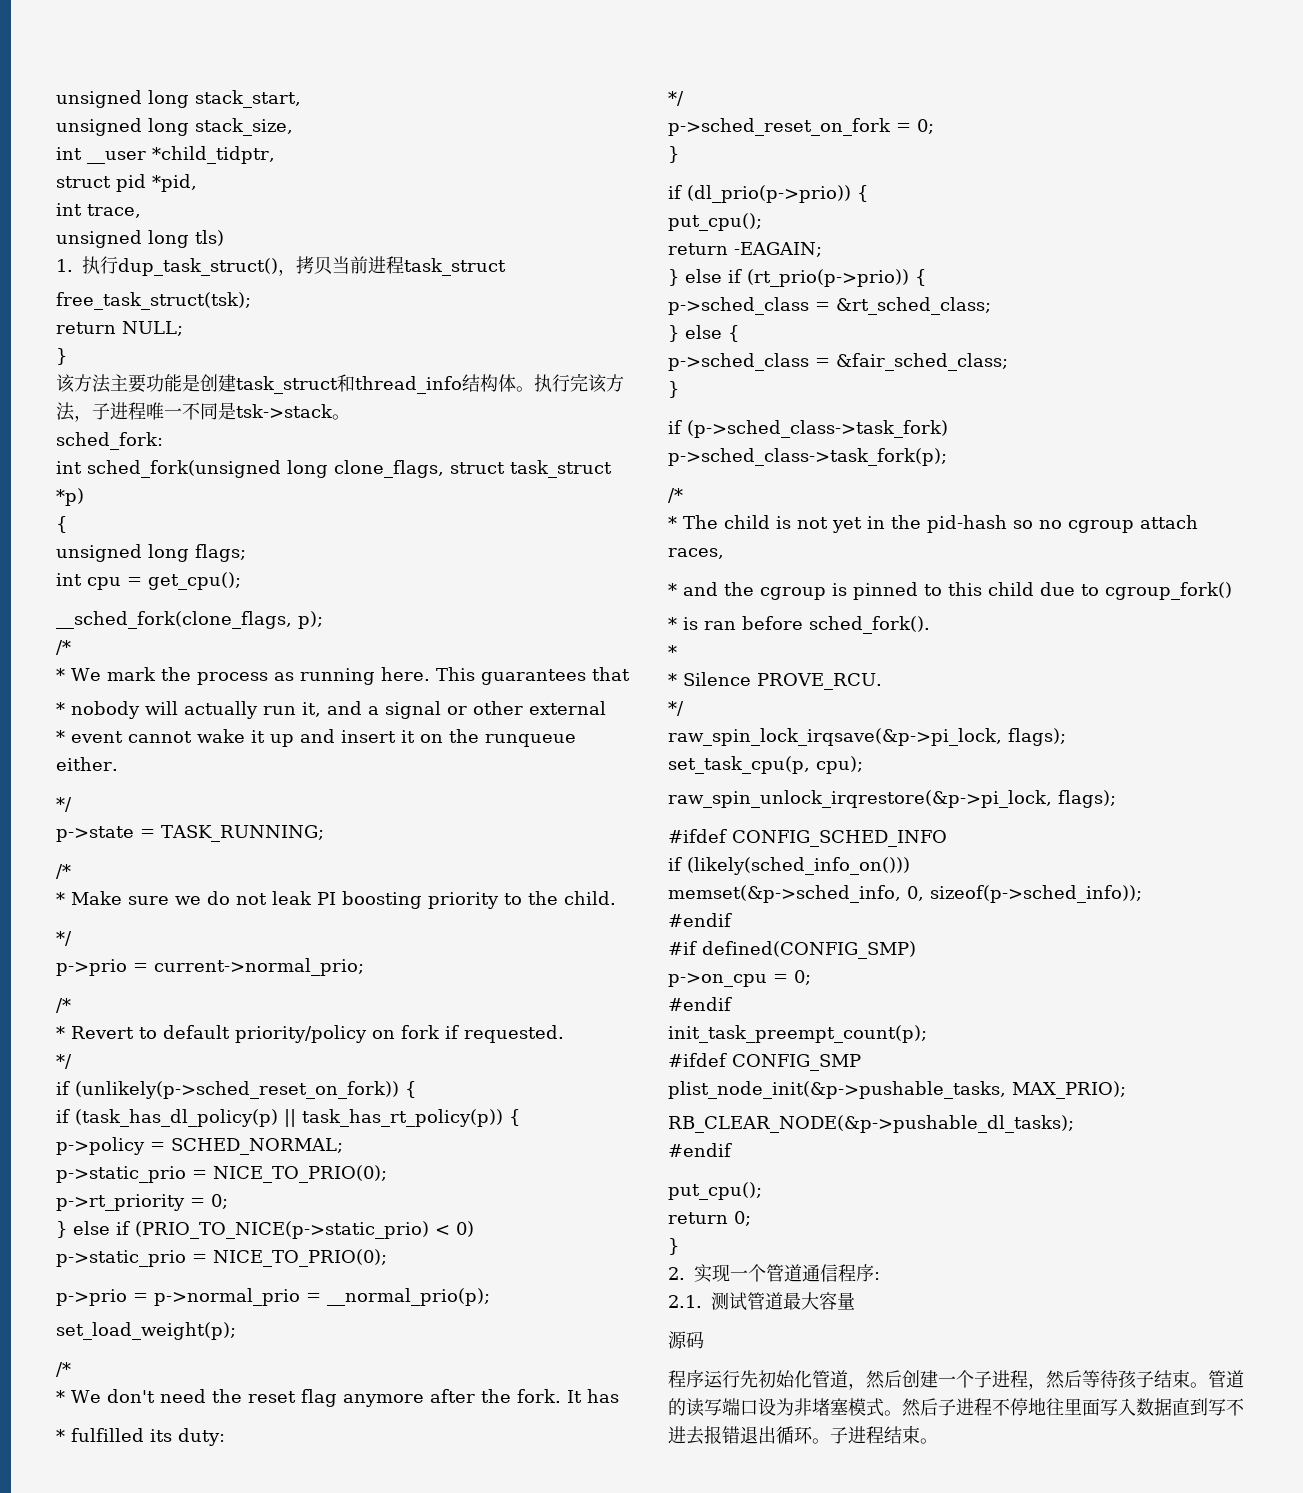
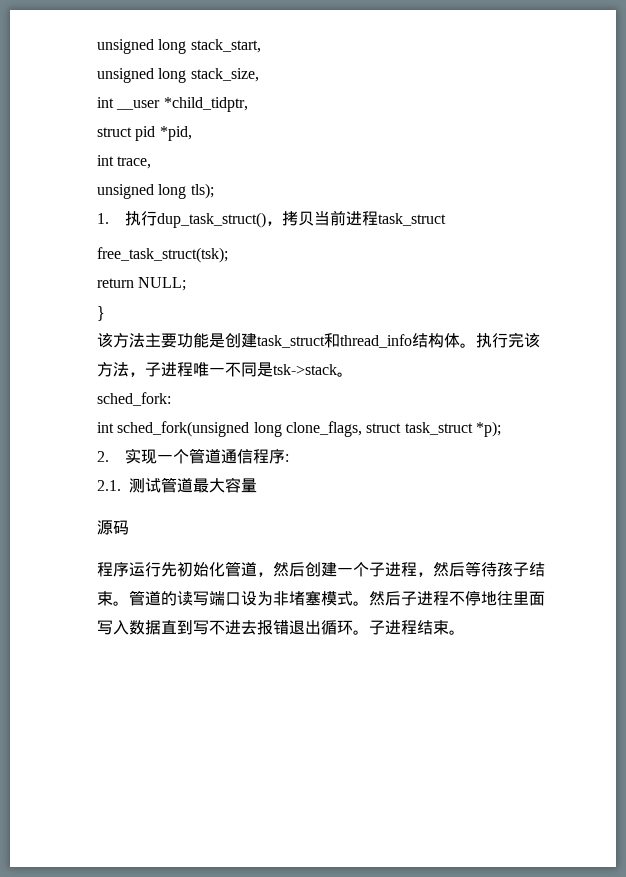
- unsigned long tls)
+ unsigned long tls);
- int sched_fork(unsigned long clone_flags, struct task_struct *p)
- {
- unsigned long flags;
- int cpu = get_cpu();
- __sched_fork(clone_flags, p);
- /*
- * We mark the process as running here. This guarantees that
- * nobody will actually run it, and a signal or other external
- * event cannot wake it up and insert it on the runqueue either.
- */
- p->state = TASK_RUNNING;
- /*
- * Make sure we do not leak PI boosting priority to the child.
- */
- p->prio = current->normal_prio;
- /*
- * Revert to default priority/policy on fork if requested.
- */
- if (unlikely(p->sched_reset_on_fork)) {
- if (task_has_dl_policy(p) || task_has_rt_policy(p)) {
- p->policy = SCHED_NORMAL;
- p->static_prio = NICE_TO_PRIO(0);
- p->rt_priority = 0;
- } else if (PRIO_TO_NICE(p->static_prio) < 0)
- p->static_prio = NICE_TO_PRIO(0);
- p->prio = p->normal_prio = __normal_prio(p);
- set_load_weight(p);
- /*
- * We don't need the reset flag anymore after the fork. It has
- * fulfilled its duty:
- */
- p->sched_reset_on_fork = 0;
- }
- if (dl_prio(p->prio)) {
- put_cpu();
- return -EAGAIN;
- } else if (rt_prio(p->prio)) {
- p->sched_class = &rt_sched_class;
- } else {
- p->sched_class = &fair_sched_class;
- }
- if (p->sched_class->task_fork)
- p->sched_class->task_fork(p);
- /*
- * The child is not yet in the pid-hash so no cgroup attach races,
- * and the cgroup is pinned to this child due to cgroup_fork()
- * is ran before sched_fork().
- *
- * Silence PROVE_RCU.
- */
- raw_spin_lock_irqsave(&p->pi_lock, flags);
- set_task_cpu(p, cpu);
- raw_spin_unlock_irqrestore(&p->pi_lock, flags);
- #ifdef CONFIG_SCHED_INFO
- if (likely(sched_info_on()))
- memset(&p->sched_info, 0, sizeof(p->sched_info));
- #endif
- #if defined(CONFIG_SMP)
- p->on_cpu = 0;
- #endif
- init_task_preempt_count(p);
- #ifdef CONFIG_SMP
- plist_node_init(&p->pushable_tasks, MAX_PRIO);
- RB_CLEAR_NODE(&p->pushable_dl_tasks);
- #endif
- put_cpu();
- return 0;
- }
+ int sched_fork(unsigned long clone_flags, struct task_struct *p);

